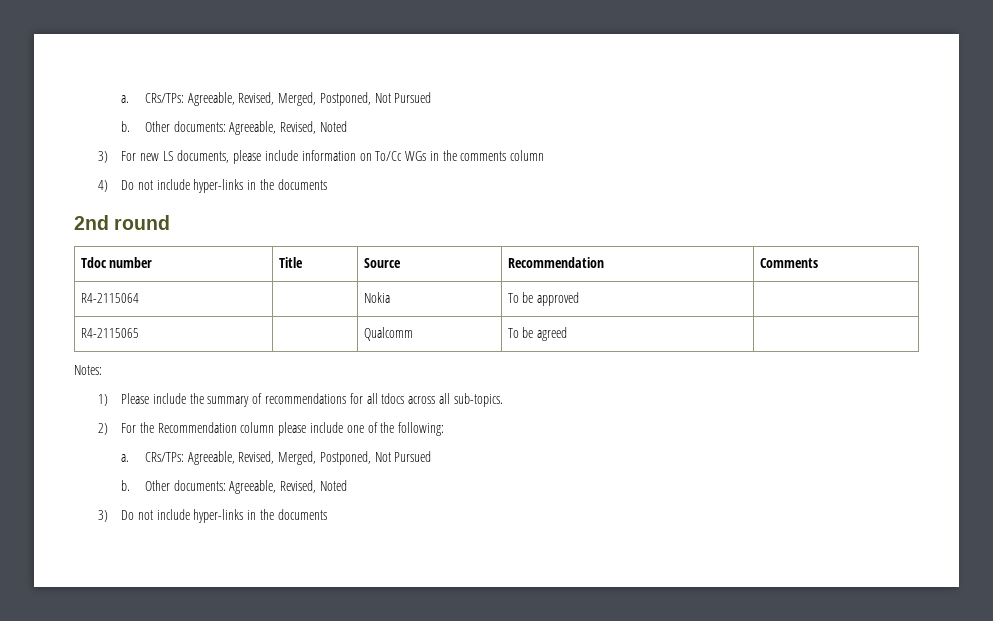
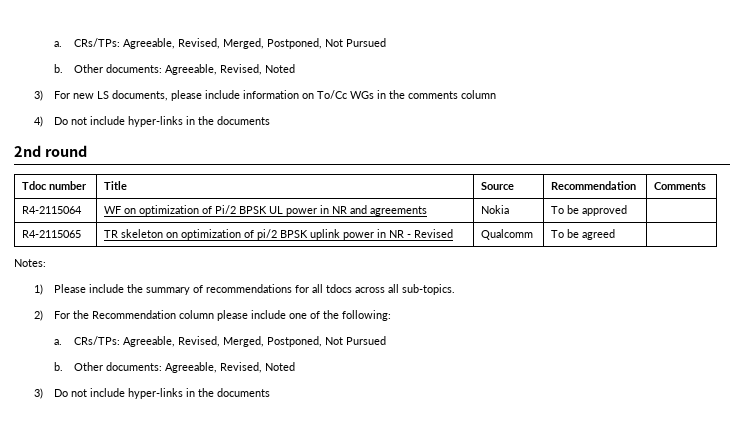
- R4-2115064 | | Nokia | To be approved |
+ R4-2115064 | WF on optimization of Pi/2 BPSK UL power in NR and agreements | Nokia | To be approved |
- R4-2115065 | | Qualcomm | To be agreed |
+ R4-2115065 | TR skeleton on optimization of pi/2 BPSK uplink power in NR - Revised | Qualcomm | To be agreed |

